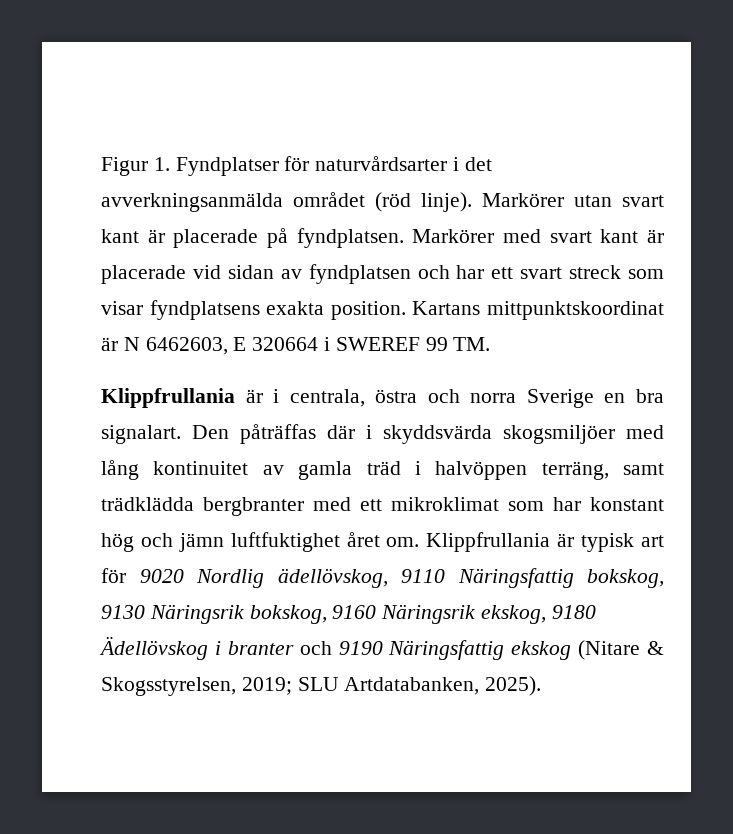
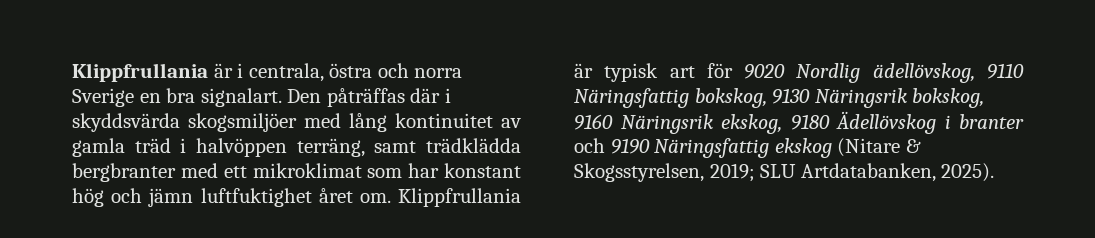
- Figur 1. Fyndplatser för naturvårdsarter i det avverkningsanmälda området (röd linje). Markörer utan svart kant är placerade på fyndplatsen. Markörer med svart kant är placerade vid sidan av fyndplatsen och har ett svart streck som visar fyndplatsens exakta position. Kartans mittpunktskoordinat är N 6462603, E 320664 i SWEREF 99 TM.

